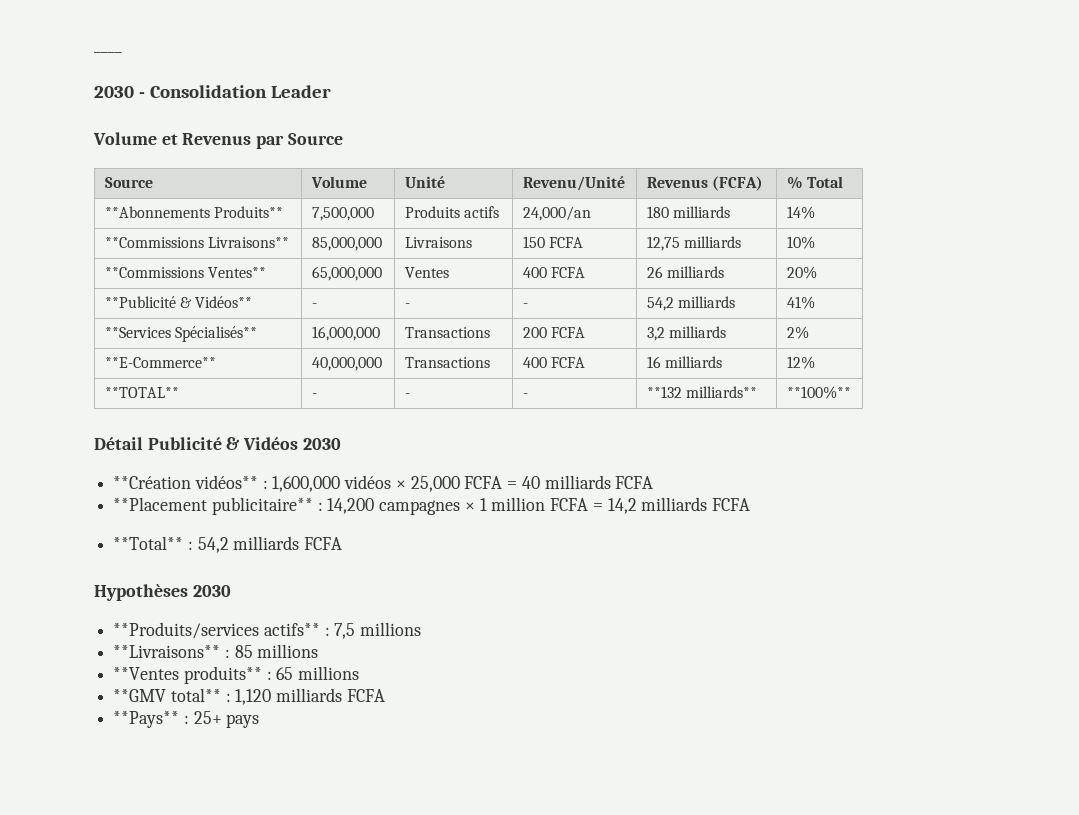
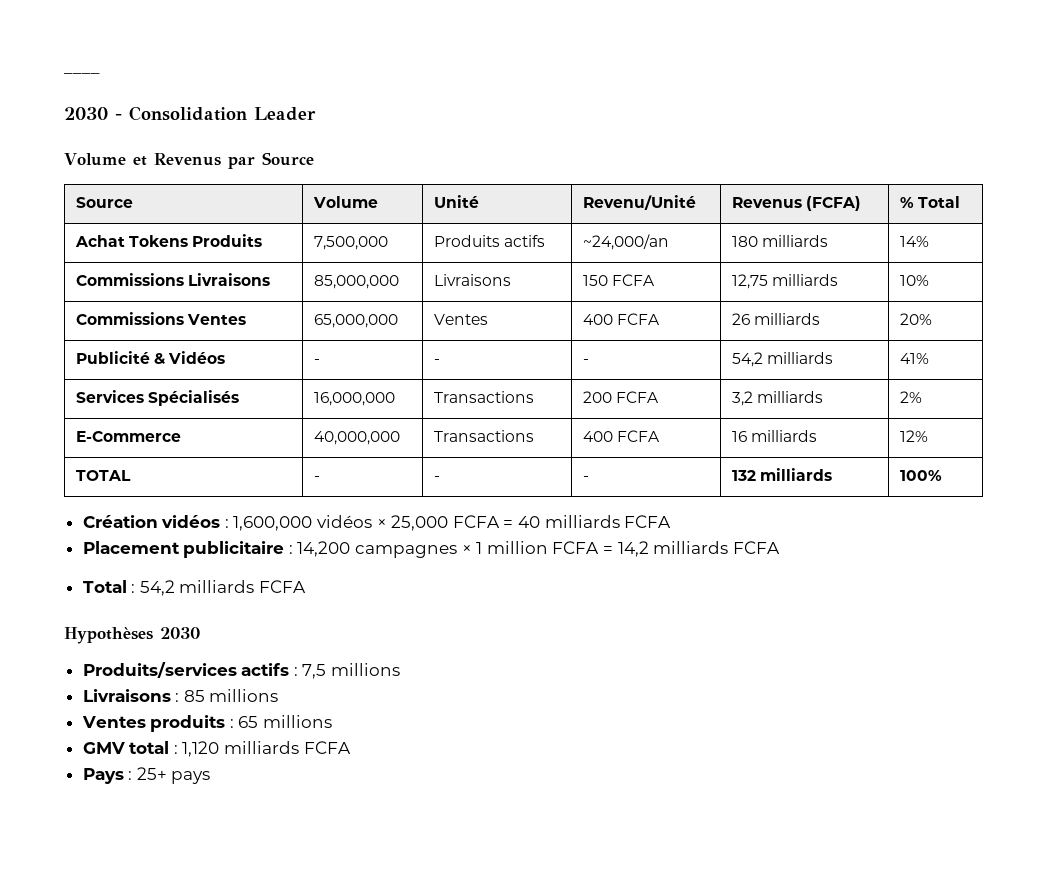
- **Abonnements Produits** | 7,500,000 | Produits actifs | 24,000/an | 180 milliards | 14%
+ Achat Tokens Produits | 7,500,000 | Produits actifs | ~24,000/an | 180 milliards | 14%
- **Commissions Livraisons** | 85,000,000 | Livraisons | 150 FCFA | 12,75 milliards | 10%
+ Commissions Livraisons | 85,000,000 | Livraisons | 150 FCFA | 12,75 milliards | 10%
- **Commissions Ventes** | 65,000,000 | Ventes | 400 FCFA | 26 milliards | 20%
+ Commissions Ventes | 65,000,000 | Ventes | 400 FCFA | 26 milliards | 20%
- **Publicité & Vidéos** | - | - | - | 54,2 milliards | 41%
+ Publicité & Vidéos | - | - | - | 54,2 milliards | 41%
- **Services Spécialisés** | 16,000,000 | Transactions | 200 FCFA | 3,2 milliards | 2%
+ Services Spécialisés | 16,000,000 | Transactions | 200 FCFA | 3,2 milliards | 2%
- **E-Commerce** | 40,000,000 | Transactions | 400 FCFA | 16 milliards | 12%
+ E-Commerce | 40,000,000 | Transactions | 400 FCFA | 16 milliards | 12%
- **TOTAL** | - | - | - | **132 milliards** | **100%**
- Détail Publicité & Vidéos 2030
- **Création vidéos** : 1,600,000 vidéos × 25,000 FCFA = 40 milliards FCFA
+ TOTAL | - | - | - | 132 milliards | 100%
+ Création vidéos : 1,600,000 vidéos × 25,000 FCFA = 40 milliards FCFA
- **Placement publicitaire** : 14,200 campagnes × 1 million FCFA = 14,2 milliards FCFA
+ Placement publicitaire : 14,200 campagnes × 1 million FCFA = 14,2 milliards FCFA
- **Total** : 54,2 milliards FCFA
+ Total : 54,2 milliards FCFA
- **Produits/services actifs** : 7,5 millions
+ Produits/services actifs : 7,5 millions
- **Livraisons** : 85 millions
+ Livraisons : 85 millions
- **Ventes produits** : 65 millions
+ Ventes produits : 65 millions
- **GMV total** : 1,120 milliards FCFA
+ GMV total : 1,120 milliards FCFA
- **Pays** : 25+ pays
+ Pays : 25+ pays

